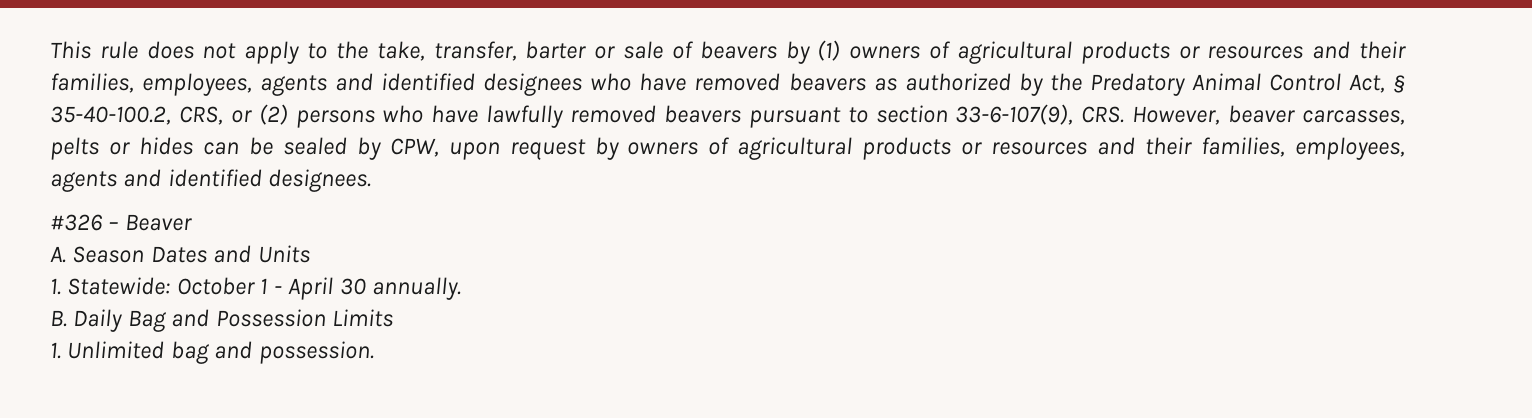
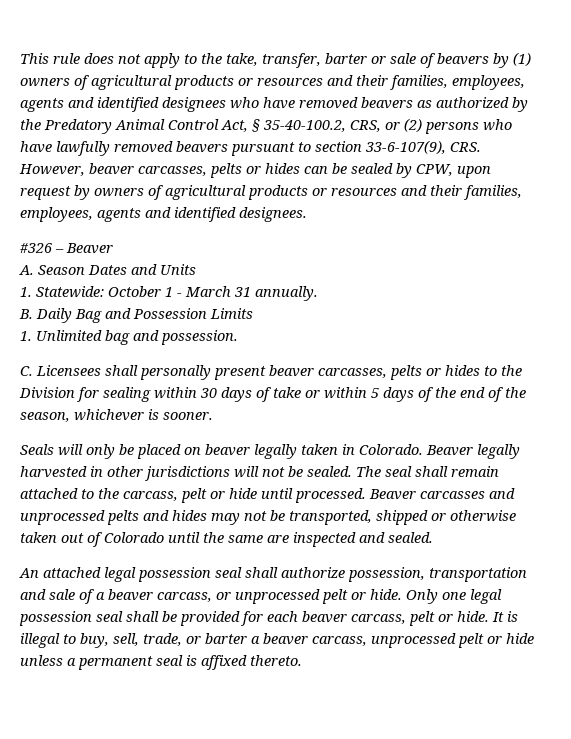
- 1. Statewide: October 1 - April 30 annually.
+ 1. Statewide: October 1 - March 31 annually.
+ C. Licensees shall personally present beaver carcasses, pelts or hides to the Division for sealing within 30 days of take or within 5 days of the end of the season, whichever is sooner.
+ Seals will only be placed on beaver legally taken in Colorado. Beaver legally harvested in other jurisdictions will not be sealed. The seal shall remain attached to the carcass, pelt or hide until processed. Beaver carcasses and unprocessed pelts and hides may not be transported, shipped or otherwise taken out of Colorado until the same are inspected and sealed.
+ An attached legal possession seal shall authorize possession, transportation and sale of a beaver carcass, or unprocessed pelt or hide. Only one legal possession seal shall be provided for each beaver carcass, pelt or hide. It is illegal to buy, sell, trade, or barter a beaver carcass, unprocessed pelt or hide unless a permanent seal is affixed thereto.

